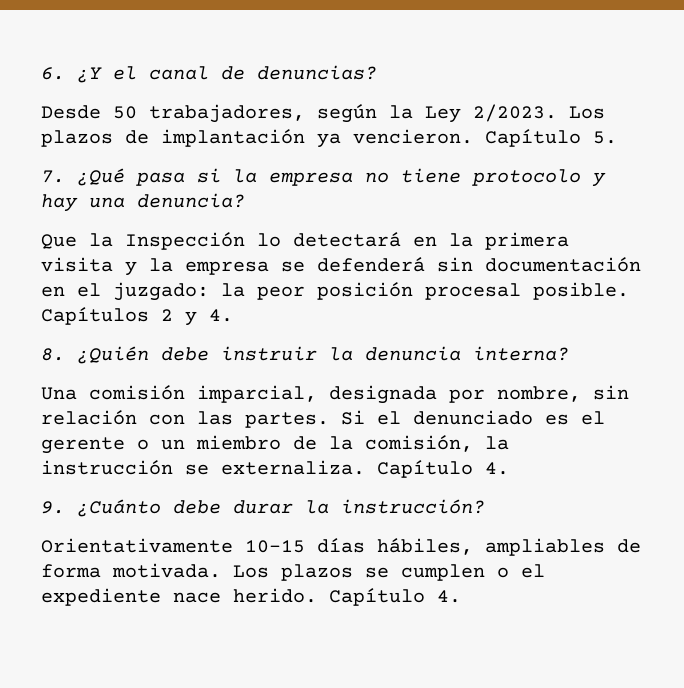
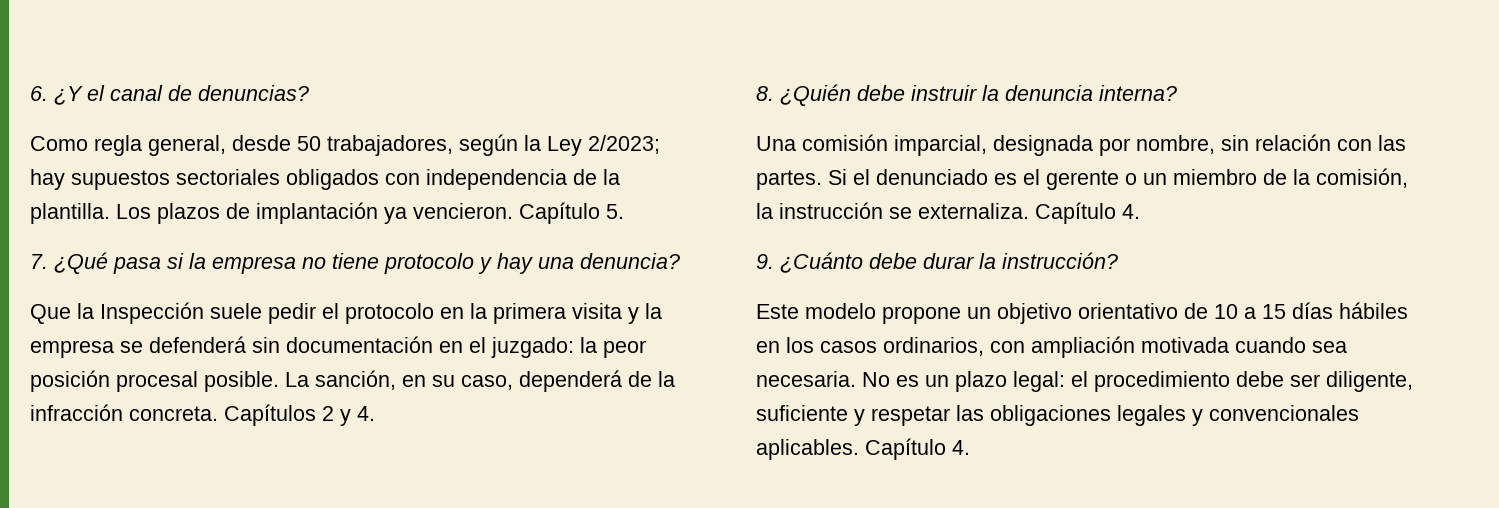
- Desde 50 trabajadores, según la Ley 2/2023.
+ Como regla general, desde 50 trabajadores, según la Ley 2/2023; hay supuestos sectoriales obligados con independencia de la plantilla.
- Que la Inspección lo detectará en la primera visita y la empresa se defenderá sin documentación en el juzgado: la peor posición procesal posible.
+ Que la Inspección suele pedir el protocolo en la primera visita y la empresa se defenderá sin documentación en el juzgado: la peor posición procesal posible.
+ La sanción, en su caso, dependerá de la infracción concreta.
- Orientativamente 10-15 días hábiles, ampliables de forma motivada. Los plazos se cumplen o el expediente nace herido.
+ Este modelo propone un objetivo orientativo de 10 a 15 días hábiles en los casos ordinarios, con ampliación motivada cuando sea necesaria. No es un plazo legal: el procedimiento debe ser diligente, suficiente y respetar las obligaciones legales y convencionales aplicables.

